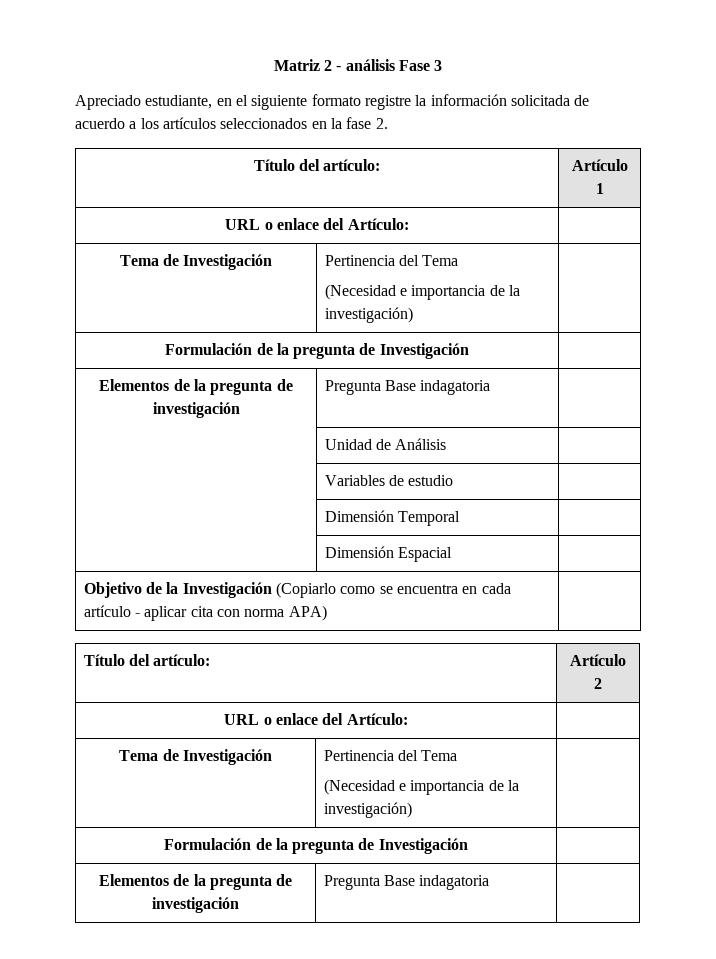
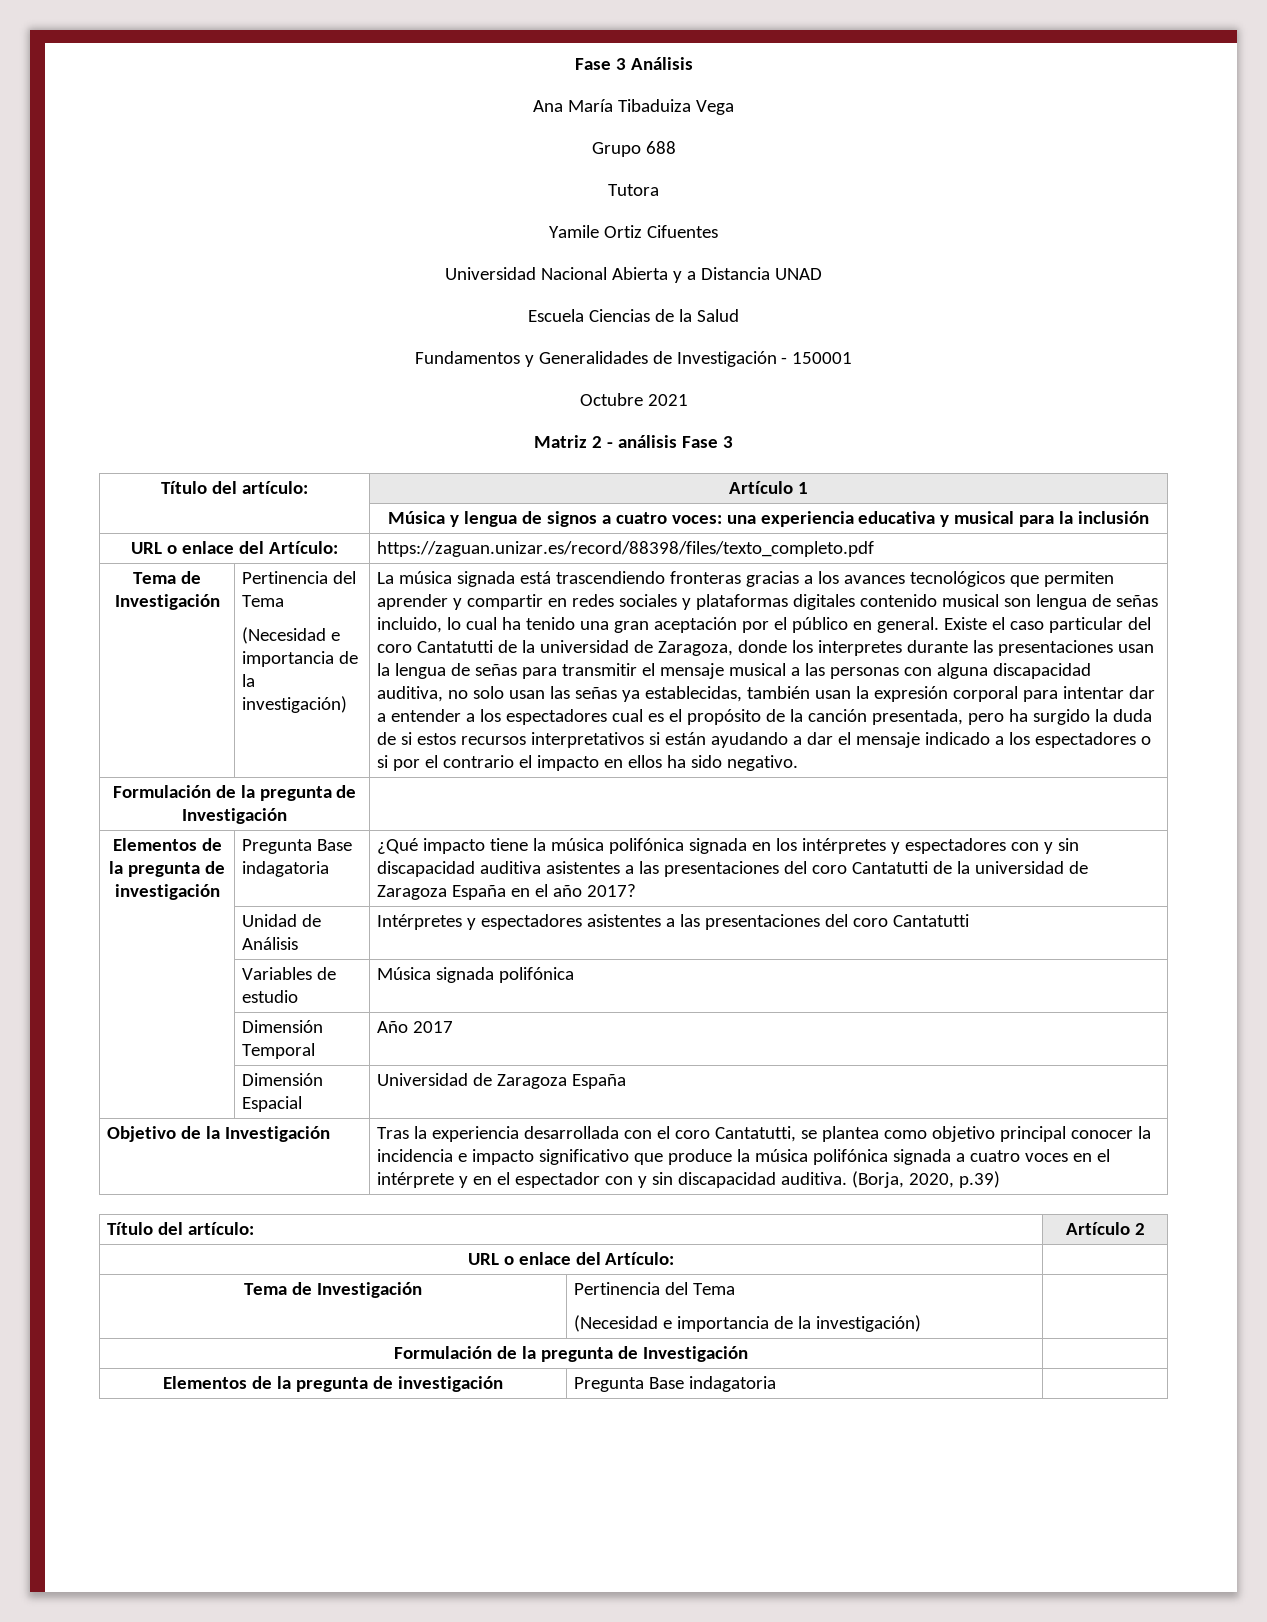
+ Fase 3 Análisis
+ Ana María Tibaduiza Vega
+ Grupo 688
+ Tutora
+ Yamile Ortiz Cifuentes
+ Universidad Nacional Abierta y a Distancia UNAD
+ Escuela Ciencias de la Salud
+ Fundamentos y Generalidades de Investigación - 150001
+ Octubre 2021
- Apreciado estudiante, en el siguiente formato registre la información solicitada de acuerdo a los artículos seleccionados en la fase 2.
  Título del artículo: | Artículo 1
- URL o enlace del Artículo: |
+ | Música y lengua de signos a cuatro voces: una experiencia educativa y musical para la inclusión
+ URL o enlace del Artículo: | https://zaguan.unizar.es/record/88398/files/texto_completo.pdf
+ La música signada está trascendiendo fronteras gracias a los avances tecnológicos que permiten aprender y compartir en redes sociales y plataformas digitales contenido musical son lengua de señas incluido, lo cual ha tenido una gran aceptación por el público en general. Existe el caso particular del coro Cantatutti de la universidad de Zaragoza, donde los interpretes durante las presentaciones usan la lengua de señas para transmitir el mensaje musical a las personas con alguna discapacidad auditiva, no solo usan las señas ya establecidas, también usan la expresión corporal para intentar dar a entender a los espectadores cual es el propósito de la canción presentada, pero ha surgido la duda de si estos recursos interpretativos si están ayudando a dar el mensaje indicado a los espectadores o si por el contrario el impacto en ellos ha sido negativo.
- | Unidad de Análisis |
+ ¿Qué impacto tiene la música polifónica signada en los intérpretes y espectadores con y sin discapacidad auditiva asistentes a las presentaciones del coro Cantatutti de la universidad de Zaragoza España en el año 2017?
+ | Unidad de Análisis | Intérpretes y espectadores asistentes a las presentaciones del coro Cantatutti
- | Variables de estudio |
+ | Variables de estudio | Música signada polifónica
- | Dimensión Temporal |
+ | Dimensión Temporal | Año 2017
- | Dimensión Espacial |
+ | Dimensión Espacial | Universidad de Zaragoza España
- Objetivo de la Investigación (Copiarlo como se encuentra en cada artículo - aplicar cita con norma APA)
+ Objetivo de la Investigación | Tras la experiencia desarrollada con el coro Cantatutti, se plantea como objetivo principal conocer la incidencia e impacto significativo que produce la música polifónica signada a cuatro voces en el intérprete y en el espectador con y sin discapacidad auditiva. (Borja, 2020, p.39)

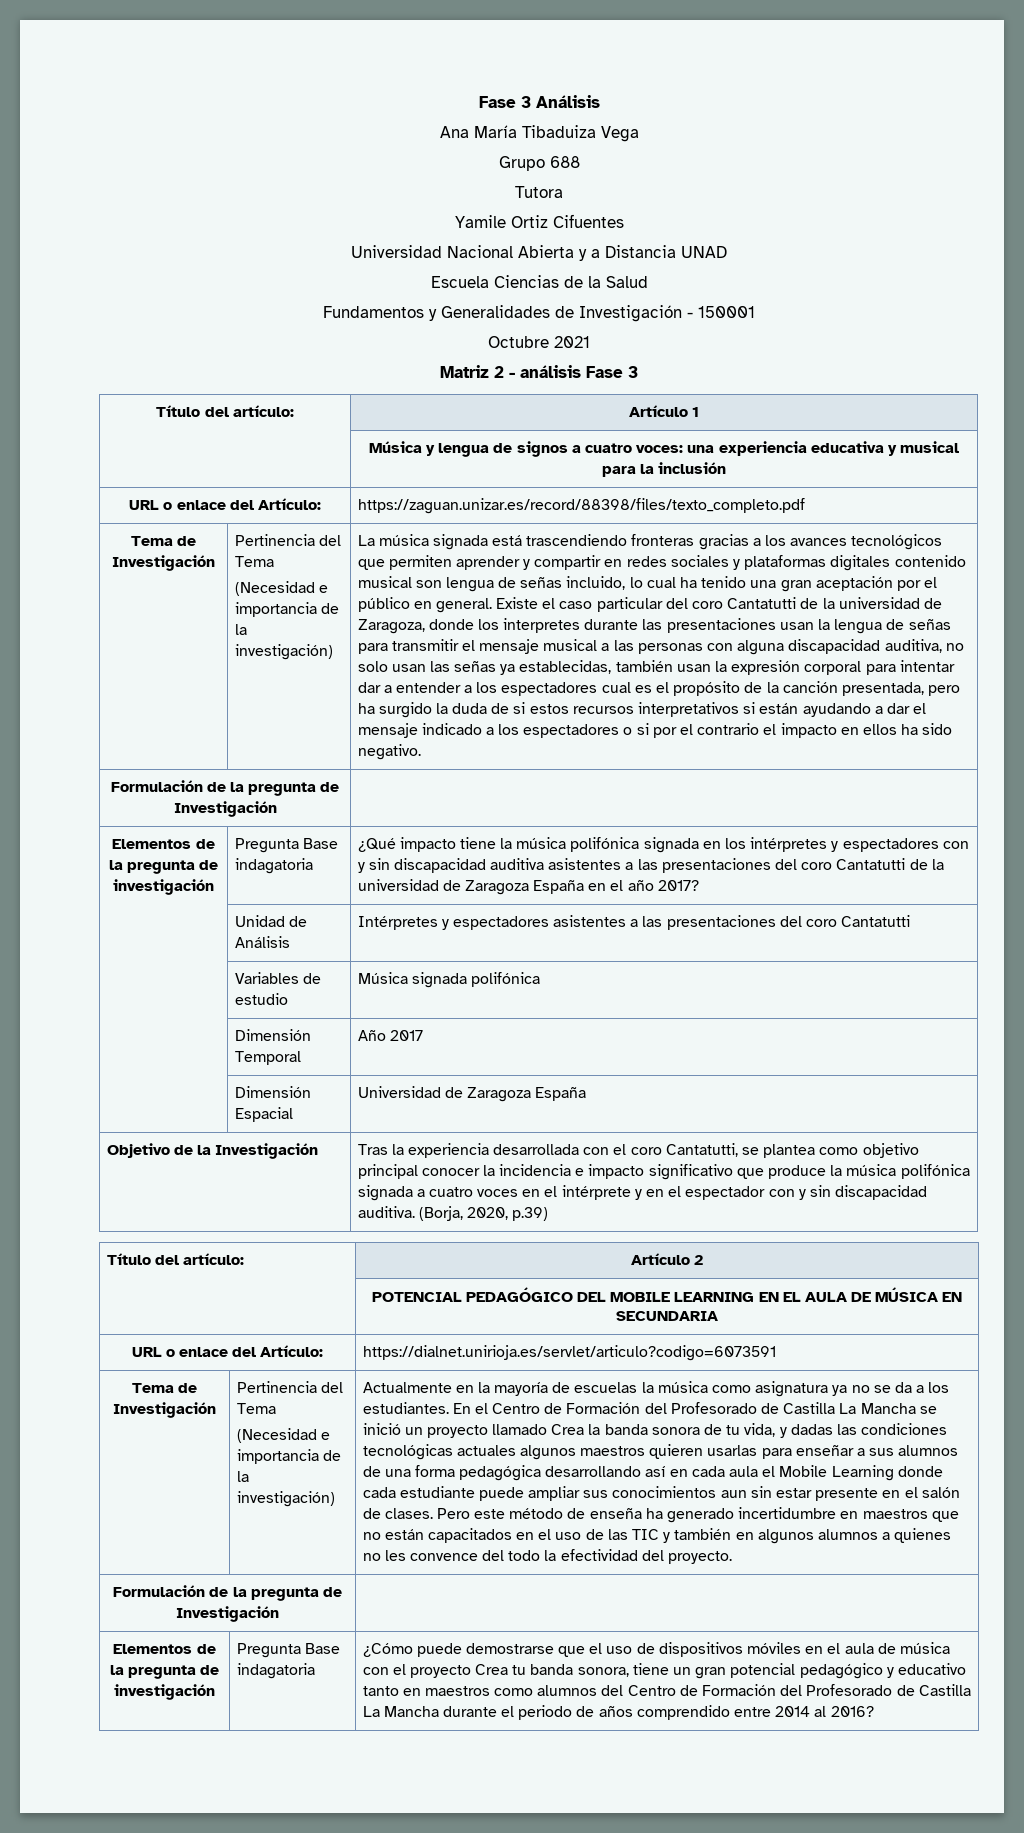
  Título del artículo: | Artículo 2
- URL o enlace del Artículo: |
+ | POTENCIAL PEDAGÓGICO DEL MOBILE LEARNING EN EL AULA DE MÚSICA EN SECUNDARIA
+ URL o enlace del Artículo: | https://dialnet.unirioja.es/servlet/articulo?codigo=6073591
+ Actualmente en la mayoría de escuelas la música como asignatura ya no se da a los estudiantes. En el Centro de Formación del Profesorado de Castilla La Mancha se inició un proyecto llamado Crea la banda sonora de tu vida, y dadas las condiciones tecnológicas actuales algunos maestros quieren usarlas para enseñar a sus alumnos de una forma pedagógica desarrollando así en cada aula el Mobile Learning donde cada estudiante puede ampliar sus conocimientos aun sin estar presente en el salón de clases. Pero este método de enseña ha generado incertidumbre en maestros que no están capacitados en el uso de las TIC y también en algunos alumnos a quienes no les convence del todo la efectividad del proyecto.
+ ¿Cómo puede demostrarse que el uso de dispositivos móviles en el aula de música con el proyecto Crea tu banda sonora, tiene un gran potencial pedagógico y educativo tanto en maestros como alumnos del Centro de Formación del Profesorado de Castilla La Mancha durante el periodo de años comprendido entre 2014 al 2016?

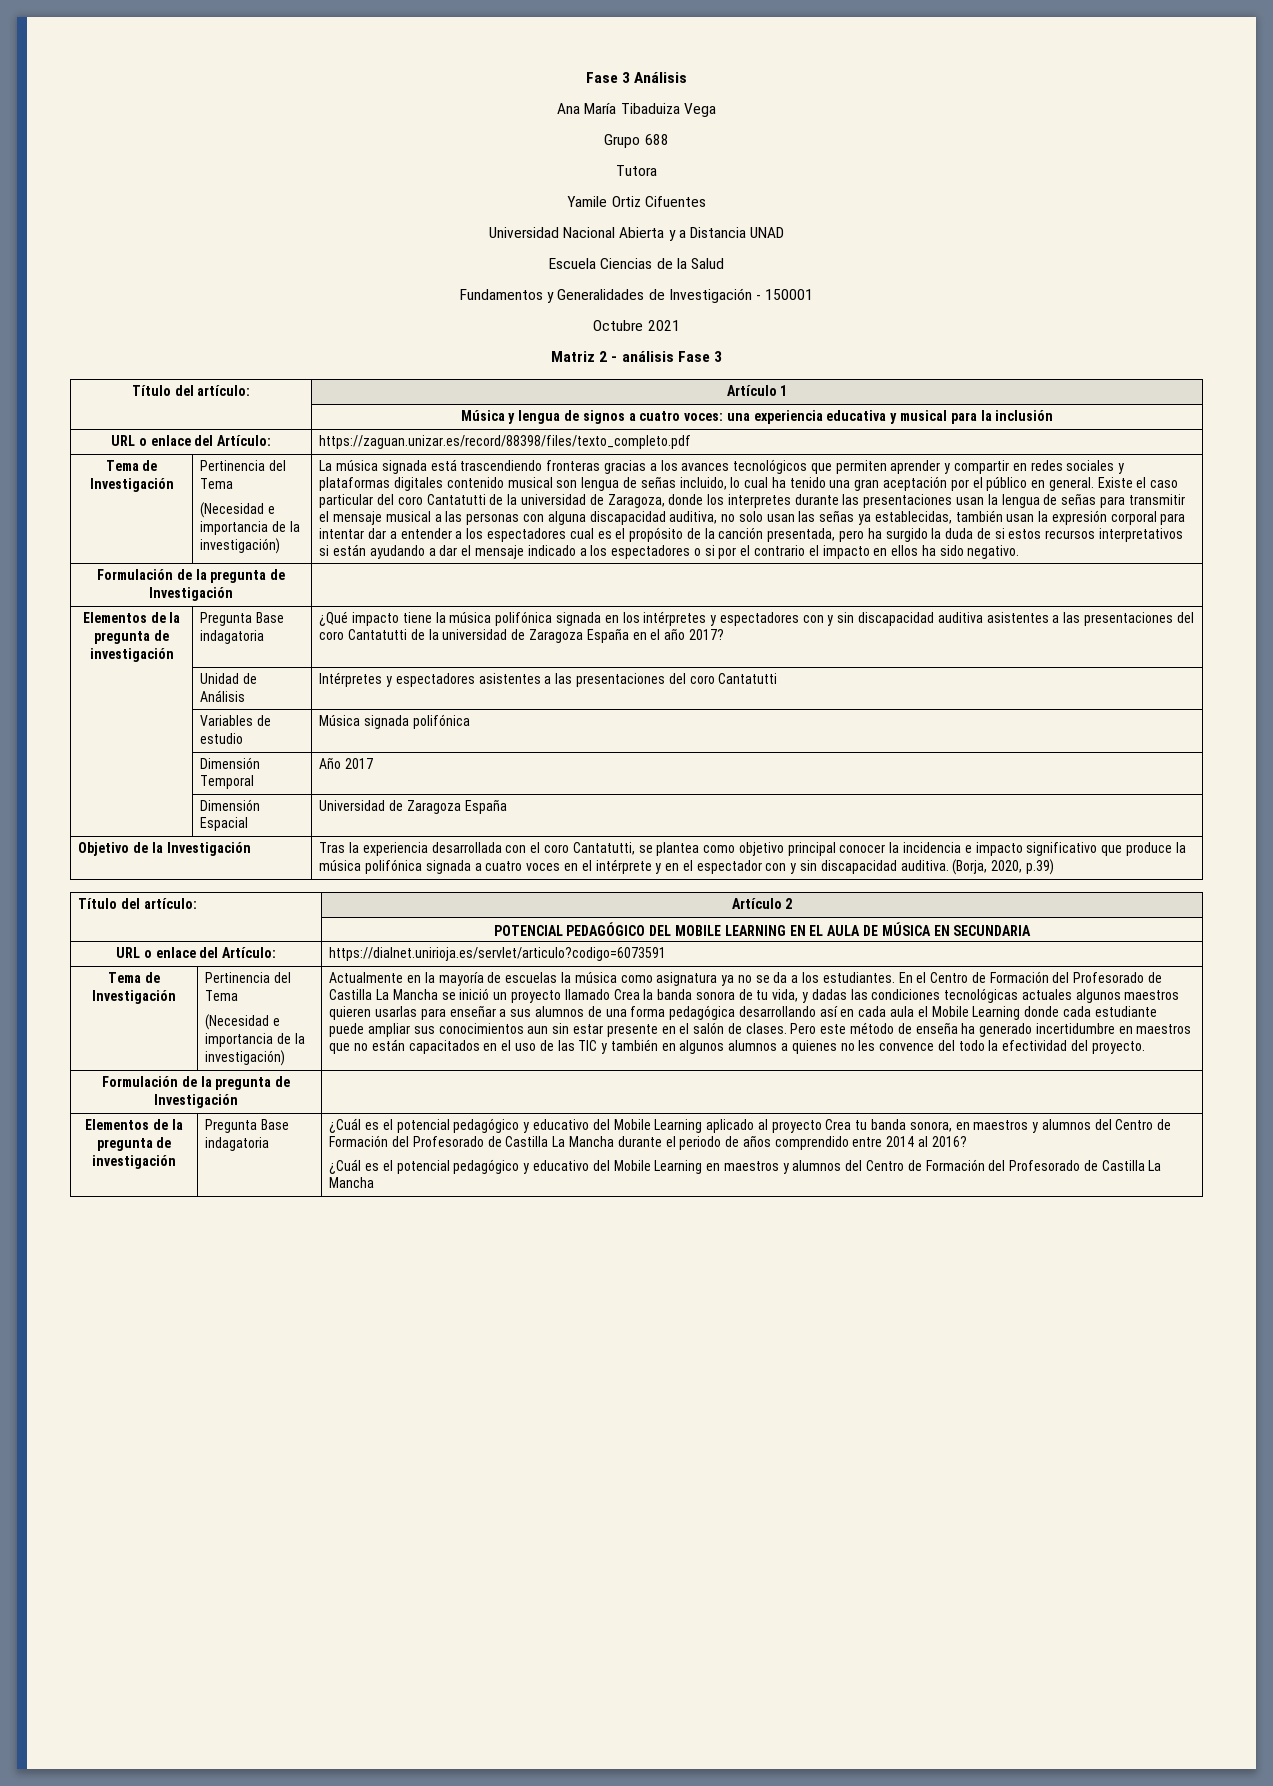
- ¿Cómo puede demostrarse que el uso de dispositivos móviles en el aula de música con el proyecto Crea tu banda sonora, tiene un gran potencial pedagógico y educativo tanto en maestros como alumnos del Centro de Formación del Profesorado de Castilla La Mancha durante el periodo de años comprendido entre 2014 al 2016?
+ ¿Cuál es el potencial pedagógico y educativo del Mobile Learning aplicado al proyecto Crea tu banda sonora, en maestros y alumnos del Centro de Formación del Profesorado de Castilla La Mancha durante el periodo de años comprendido entre 2014 al 2016?
+ ¿Cuál es el potencial pedagógico y educativo del Mobile Learning en maestros y alumnos del Centro de Formación del Profesorado de Castilla La Mancha

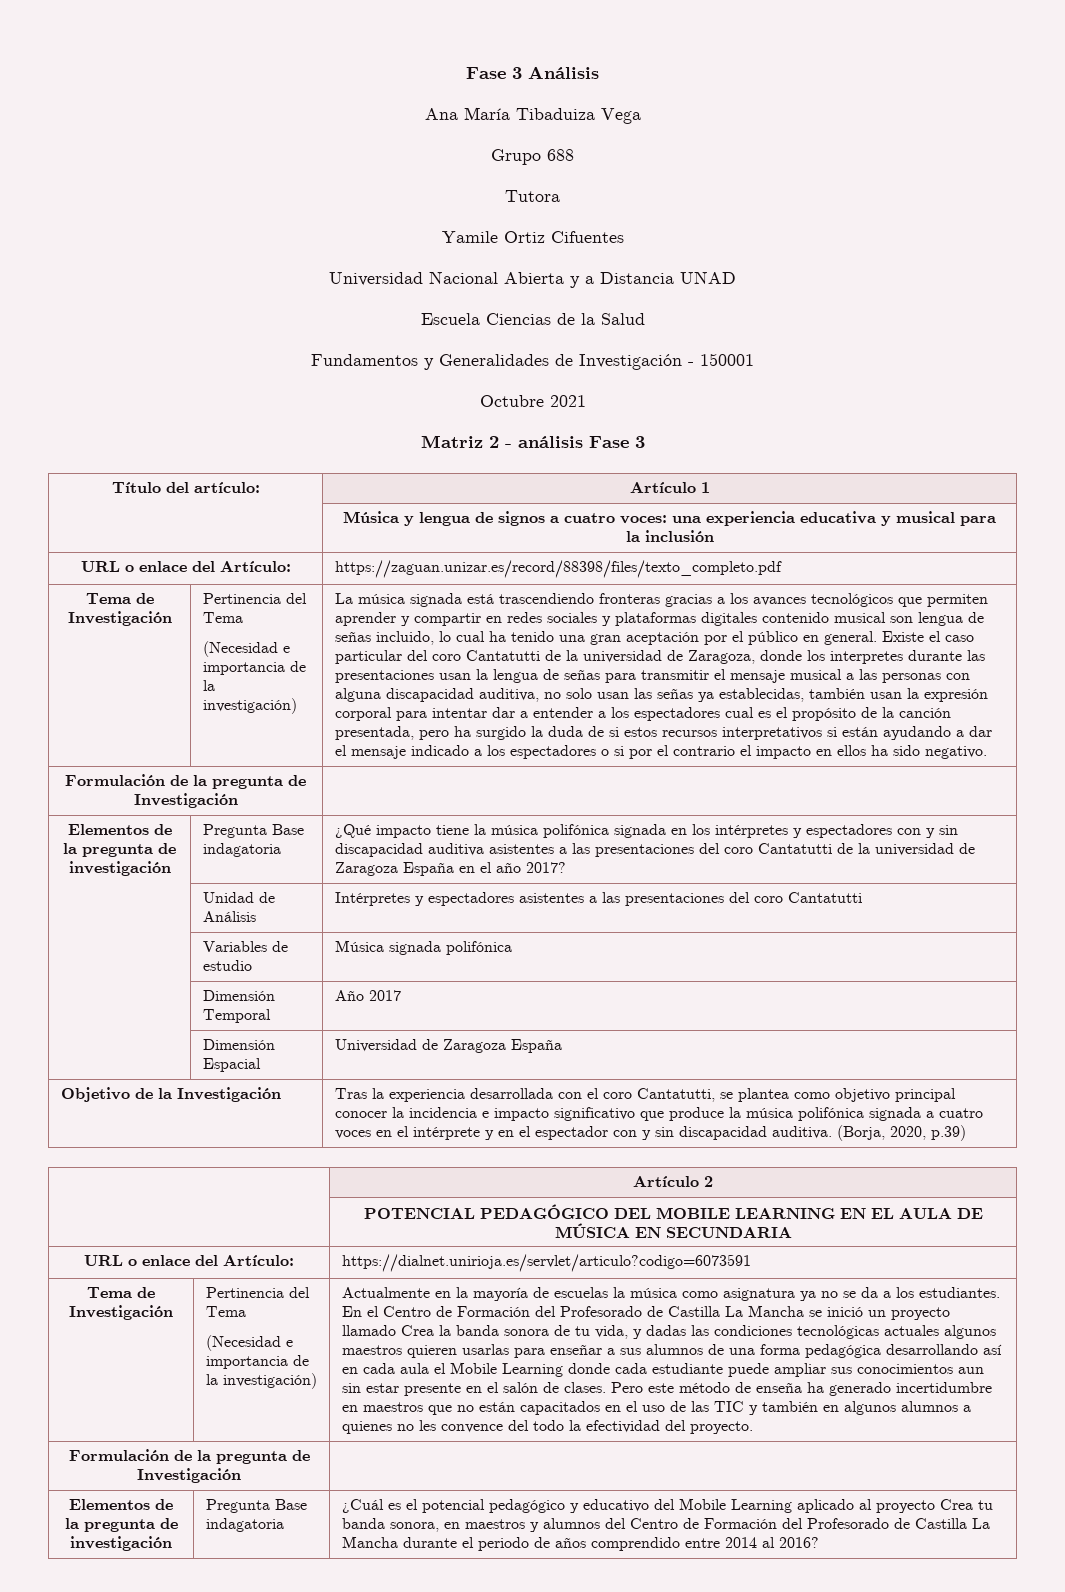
- Título del artículo: | Artículo 2
+ | Artículo 2
- ¿Cuál es el potencial pedagógico y educativo del Mobile Learning en maestros y alumnos del Centro de Formación del Profesorado de Castilla La Mancha

